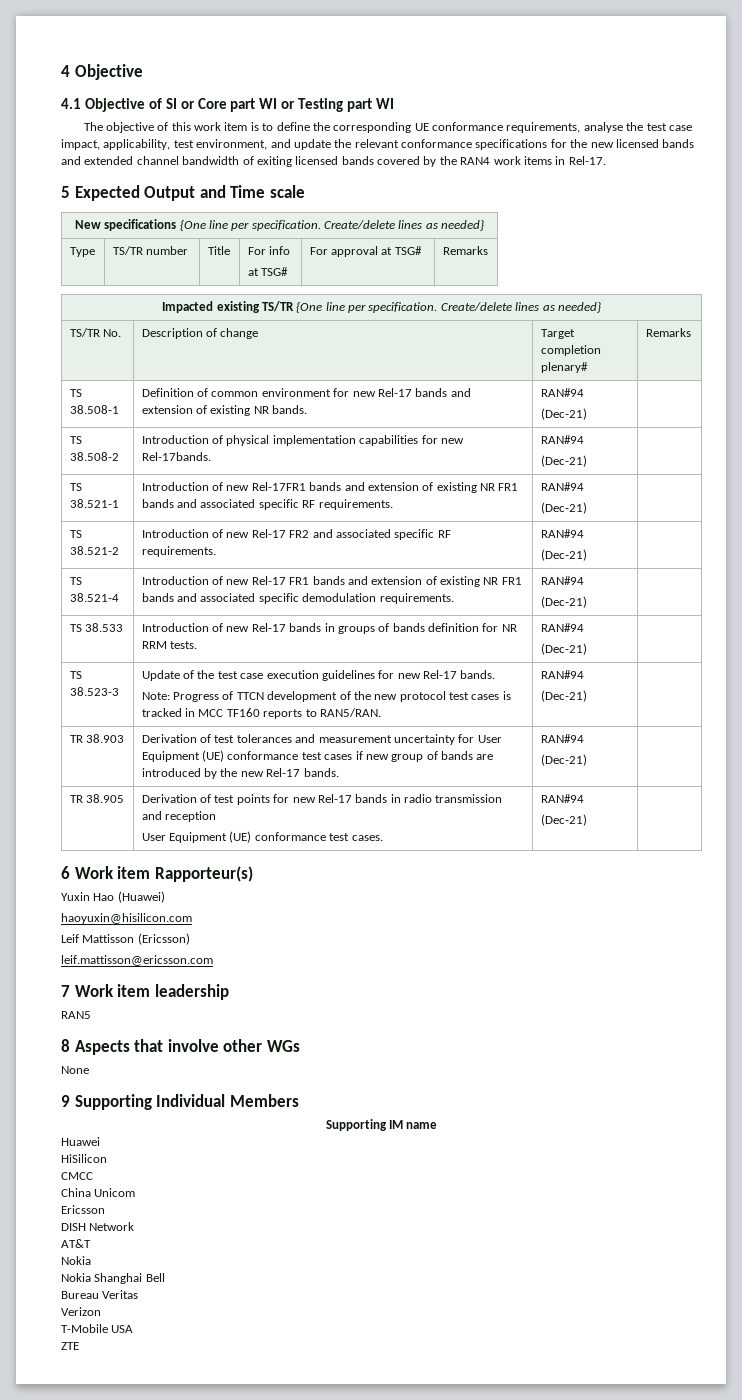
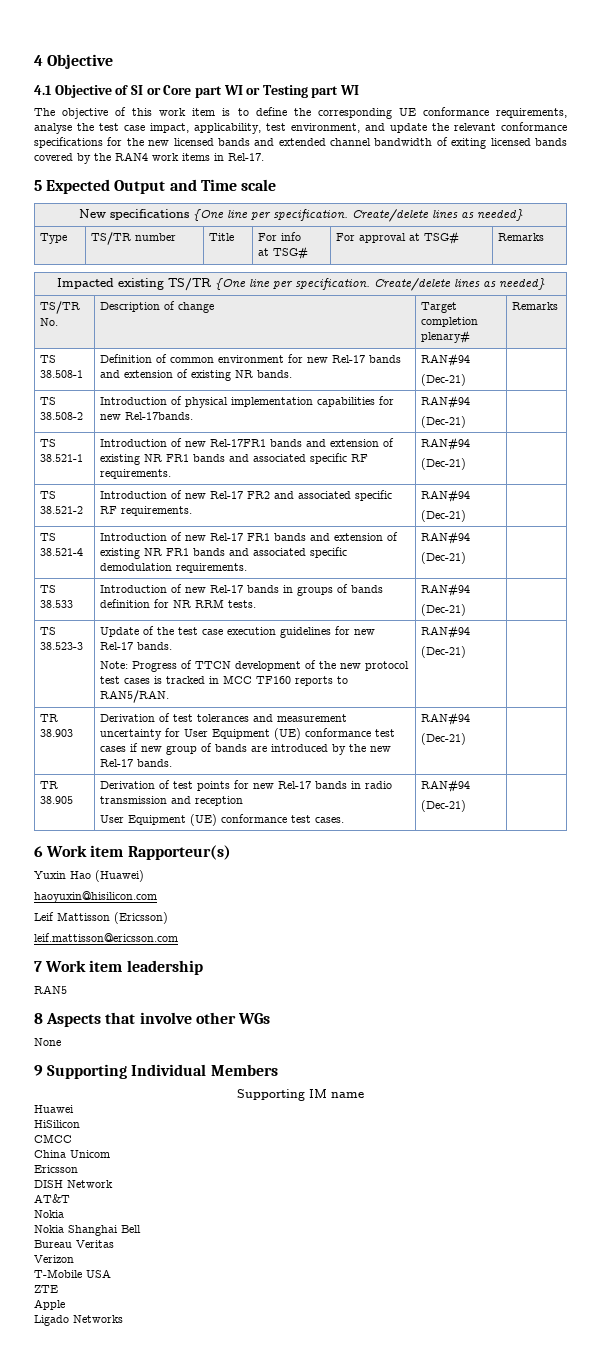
+ Apple
+ Ligado Networks

